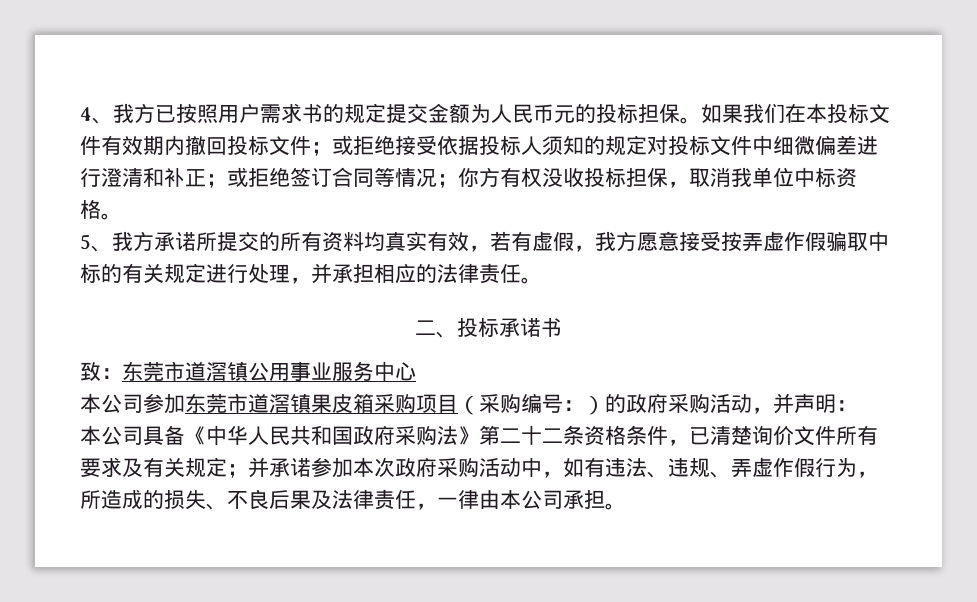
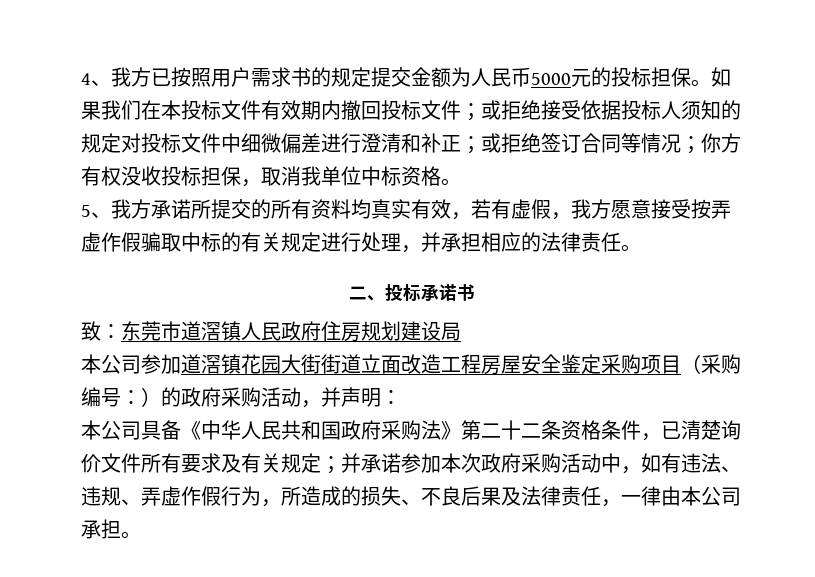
- 4、我方已按照用户需求书的规定提交金额为人民币元的投标担保。
+ 4、我方已按照用户需求书的规定提交金额为人民币5000元的投标担保。
- 致：东莞市道滘镇公用事业服务中心
- 本公司参加东莞市道滘镇果皮箱采购项目（采购编号：）的政府采购活动，并声明：
+ 致：东莞市道滘镇人民政府住房规划建设局
+ 本公司参加道滘镇花园大街街道立面改造工程房屋安全鉴定采购项目（采购编号：）的政府采购活动，并声明：

